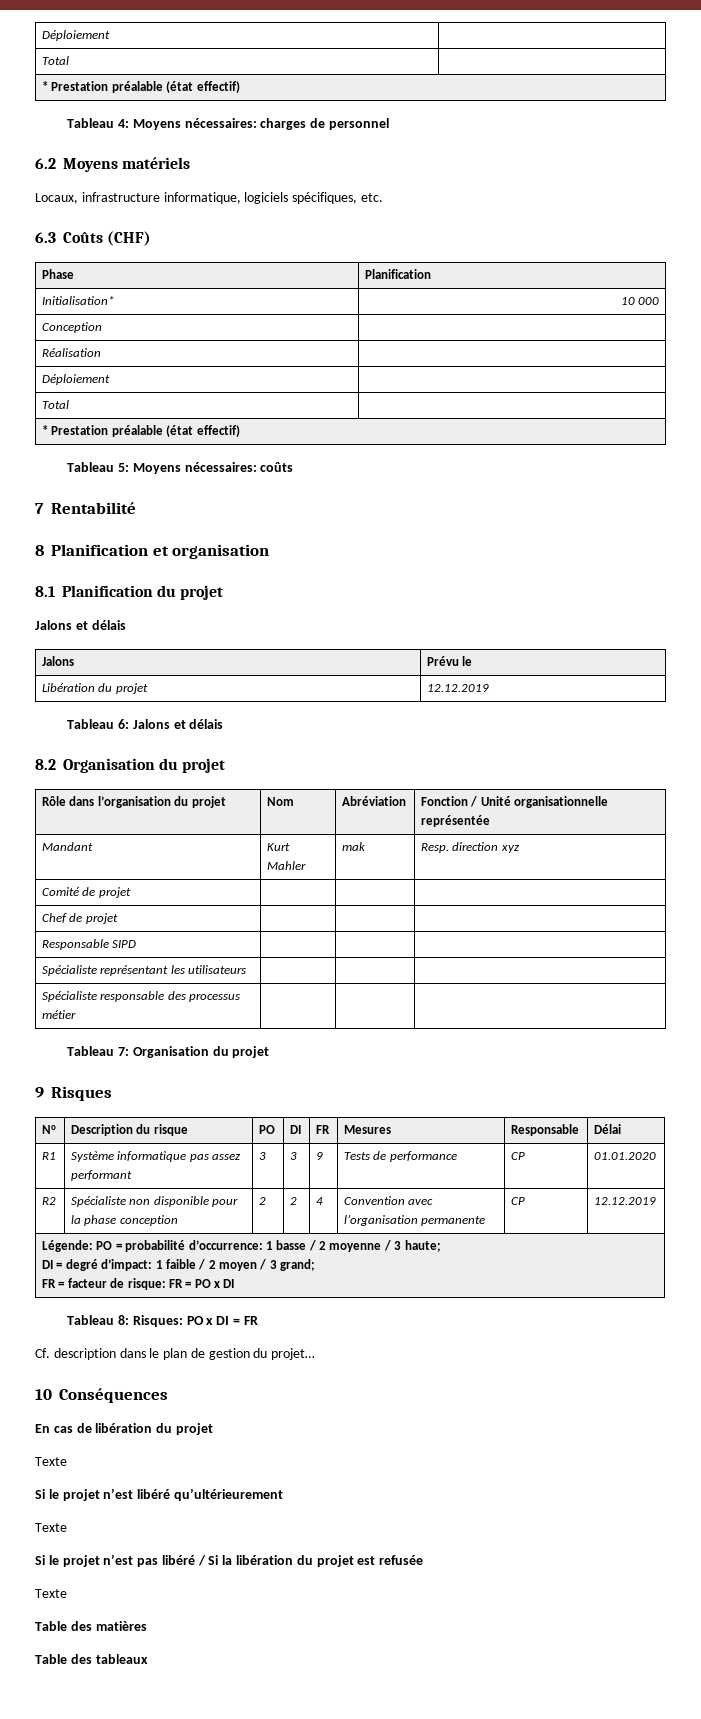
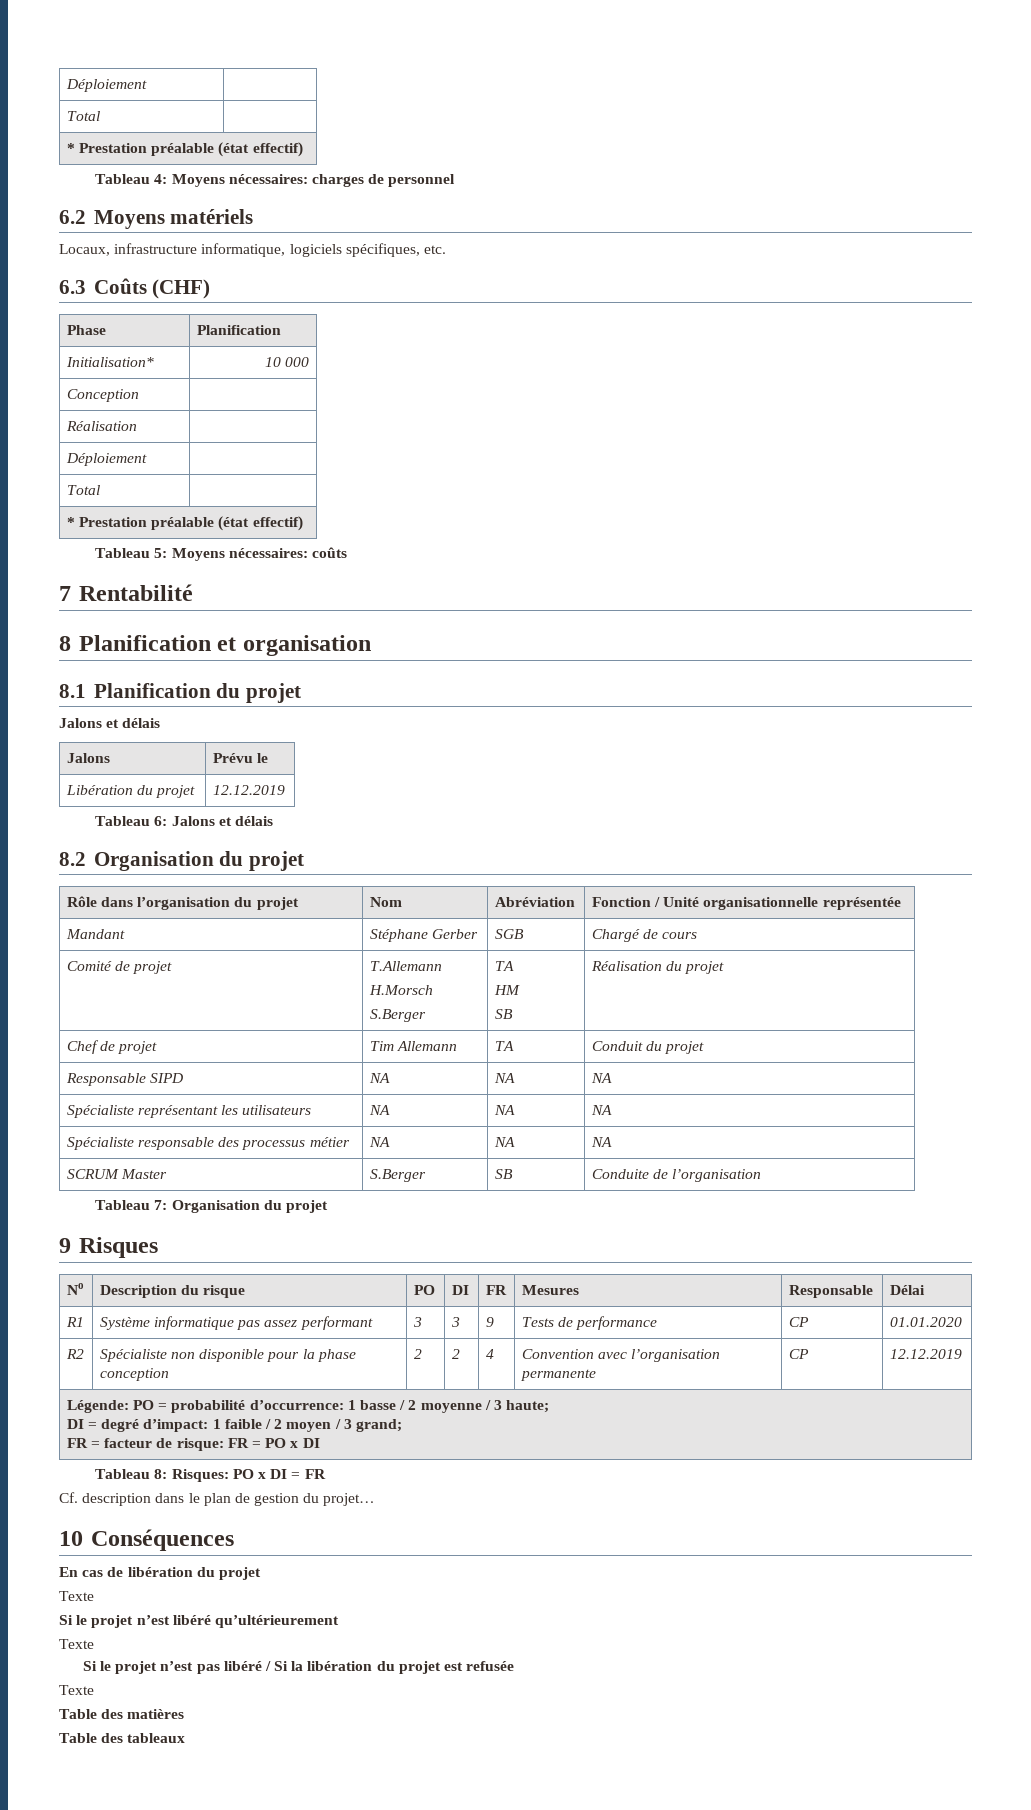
- Mandant | Kurt Mahler | mak | Resp. direction xyz
- Comité de projet | | |
- Chef de projet | | |
+ Mandant | Stéphane Gerber | SGB | Chargé de cours
+ Comité de projet | T.Allemann
+ H.Morsch
+ S.Berger | TA
+ HM
+ SB | Réalisation du projet
+ Chef de projet | Tim Allemann | TA | Conduit du projet
- Responsable SIPD | | |
+ Responsable SIPD | NA | NA | NA
- Spécialiste représentant les utilisateurs | | |
+ Spécialiste représentant les utilisateurs | NA | NA | NA
- Spécialiste responsable des processus métier | | |
+ Spécialiste responsable des processus métier | NA | NA | NA
+ SCRUM Master | S.Berger | SB | Conduite de l’organisation

